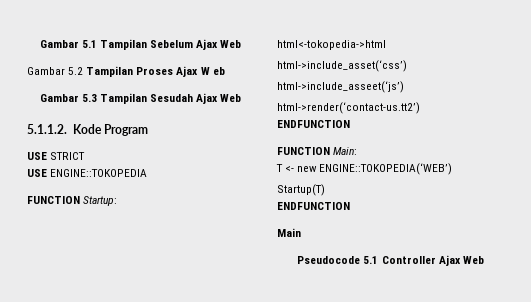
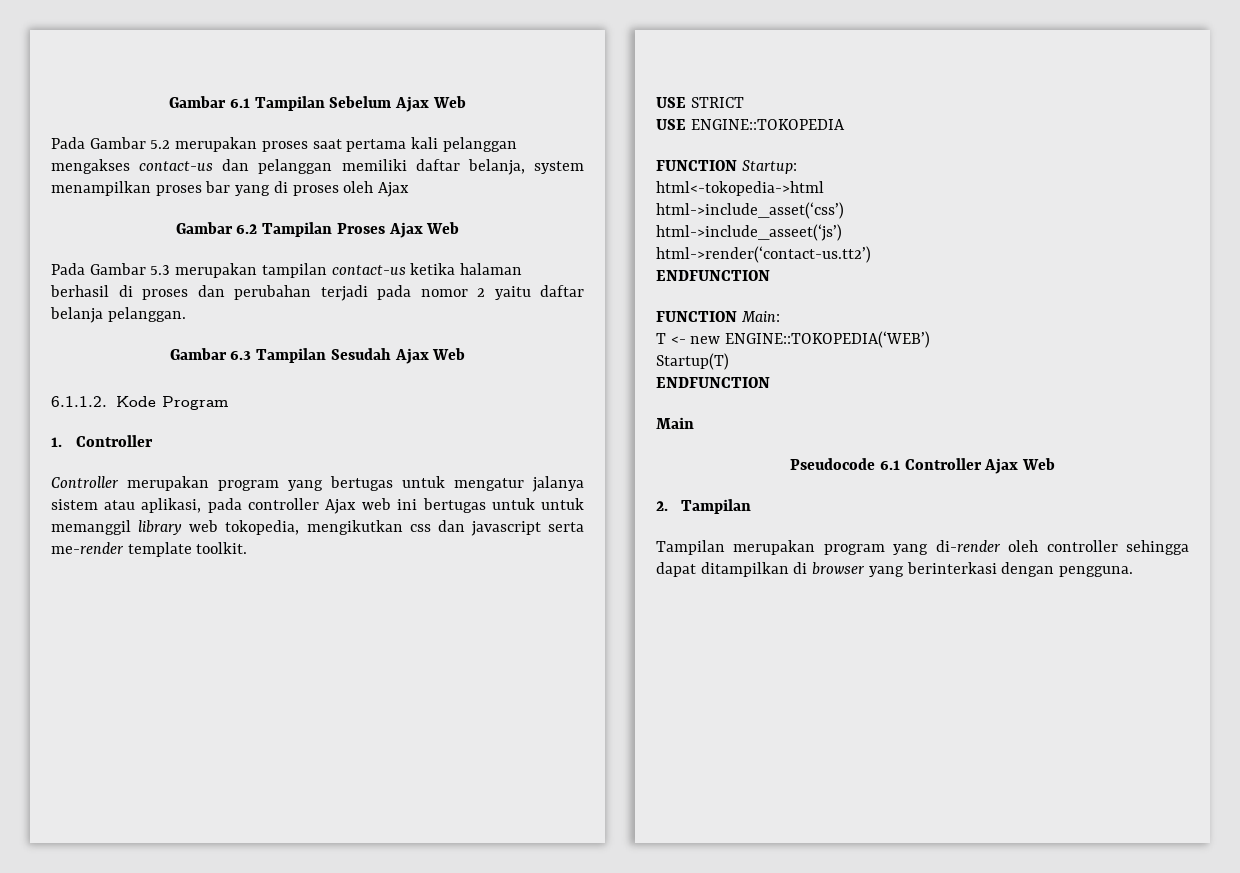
- Gambar 5.1 Tampilan Sebelum Ajax Web
+ Gambar 6.1 Tampilan Sebelum Ajax Web
- Gambar 5.2 Tampilan Proses Ajax W eb
- Gambar 5.3 Tampilan Sesudah Ajax Web
+ Pada Gambar 5.2 merupakan proses saat pertama kali pelanggan mengakses contact-us dan pelanggan memiliki daftar belanja, system menampilkan proses bar yang di proses oleh Ajax
+ Gambar 6.2 Tampilan Proses Ajax Web
+ Pada Gambar 5.3 merupakan tampilan contact-us ketika halaman berhasil di proses dan perubahan terjadi pada nomor 2 yaitu daftar belanja pelanggan.
+ Gambar 6.3 Tampilan Sesudah Ajax Web
- 5.1.1.2. Kode Program
+ 6.1.1.2. Kode Program
+ 1. Controller
+ Controller merupakan program yang bertugas untuk mengatur jalanya sistem atau aplikasi, pada controller Ajax web ini bertugas untuk untuk memanggil library web tokopedia, mengikutkan css dan javascript serta me-render template toolkit.
- Pseudocode 5.1 Controller Ajax Web
+ Pseudocode 6.1 Controller Ajax Web
+ 2. Tampilan
+ Tampilan merupakan program yang di-render oleh controller sehingga dapat ditampilkan di browser yang berinterkasi dengan pengguna.

